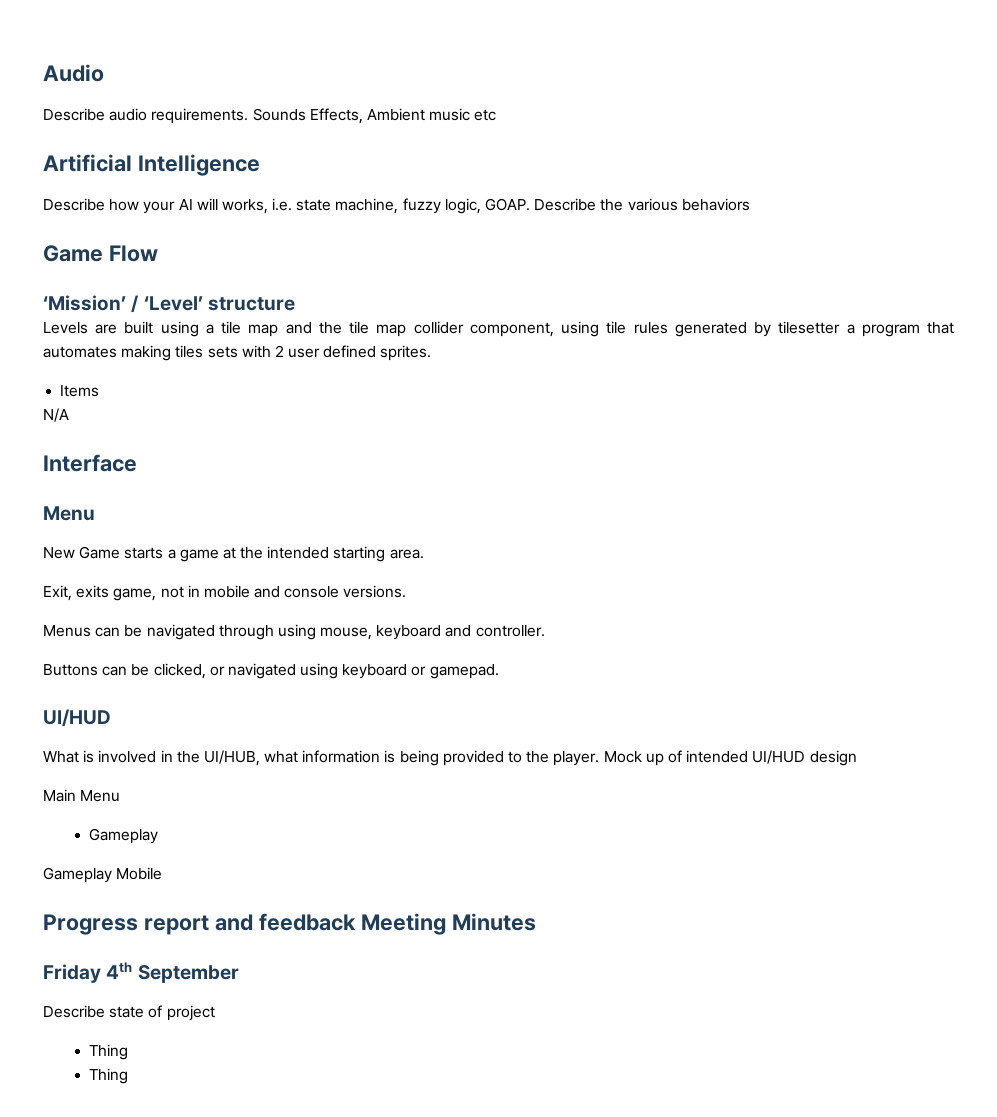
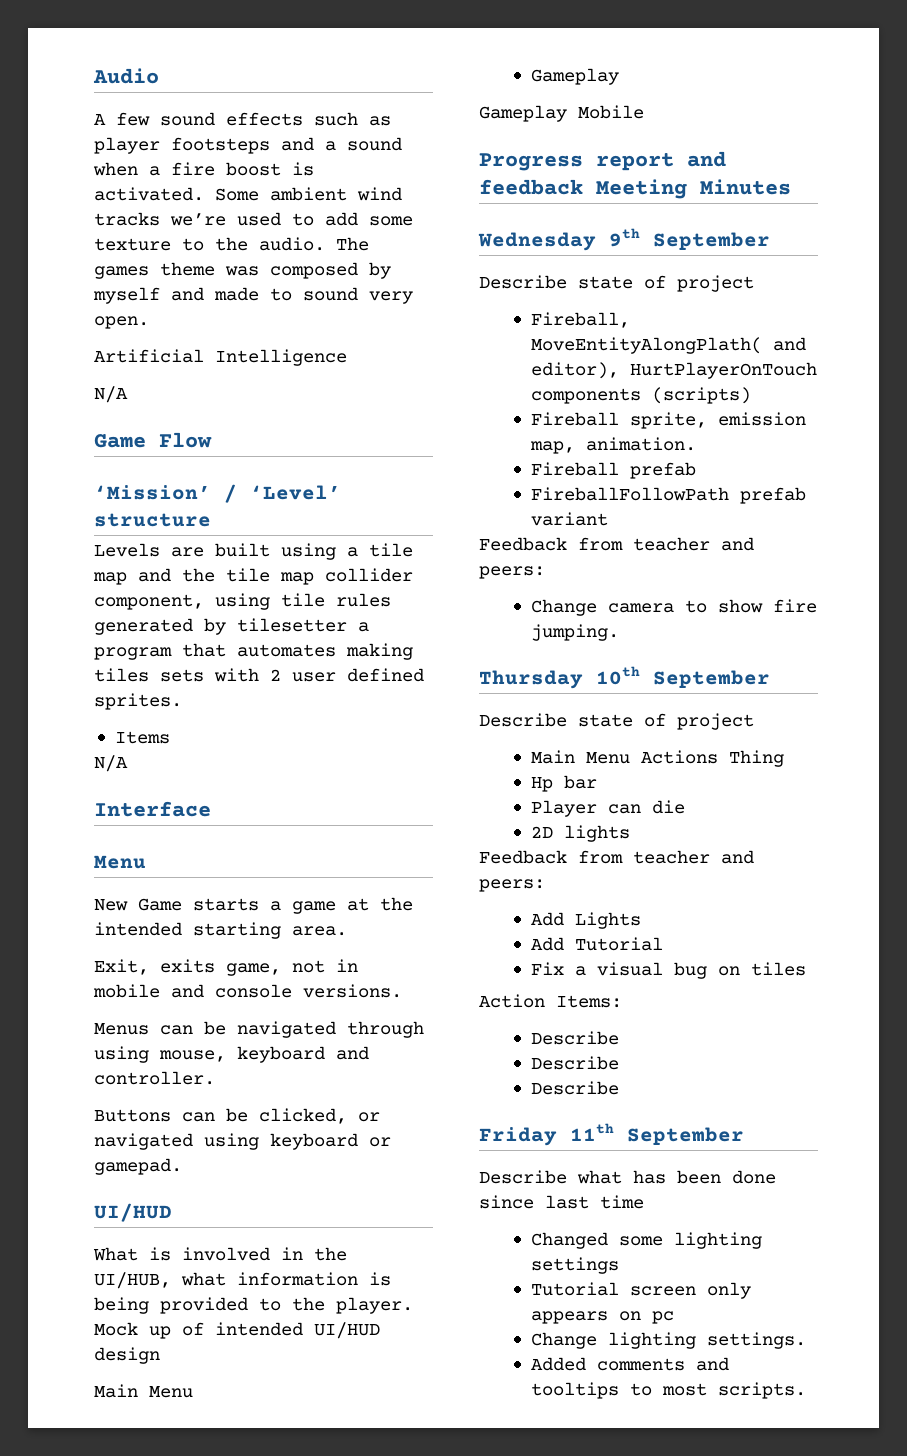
- Describe audio requirements. Sounds Effects, Ambient music etc
+ A few sound effects such as player footsteps and a sound when a fire boost is activated. Some ambient wind tracks we’re used to add some texture to the audio. The games theme was composed by myself and made to sound very open.
  Artificial Intelligence
- Describe how your AI will works, i.e. state machine, fuzzy logic, GOAP. Describe the various behaviors
+ N/A
- Friday 4th September
+ Wednesday 9th September
  Describe state of project
- Thing
- Thing
+ Fireball, MoveEntityAlongPlath( and editor), HurtPlayerOnTouch components (scripts)
+ Fireball sprite, emission map, animation.
+ Fireball prefab
+ FireballFollowPath prefab variant
+ Feedback from teacher and peers:
+ Change camera to show fire jumping.
+ Thursday 10th September
+ Describe state of project
+ Main Menu Actions Thing
+ Hp bar
+ Player can die
+ 2D lights
+ Feedback from teacher and peers:
+ Add Lights
+ Add Tutorial
+ Fix a visual bug on tiles
+ Action Items:
+ Describe
+ Describe
+ Describe
+ Friday 11th September
+ Describe what has been done since last time
+ Changed some lighting settings
+ Tutorial screen only appears on pc
+ Change lighting settings.
+ Added comments and tooltips to most scripts.

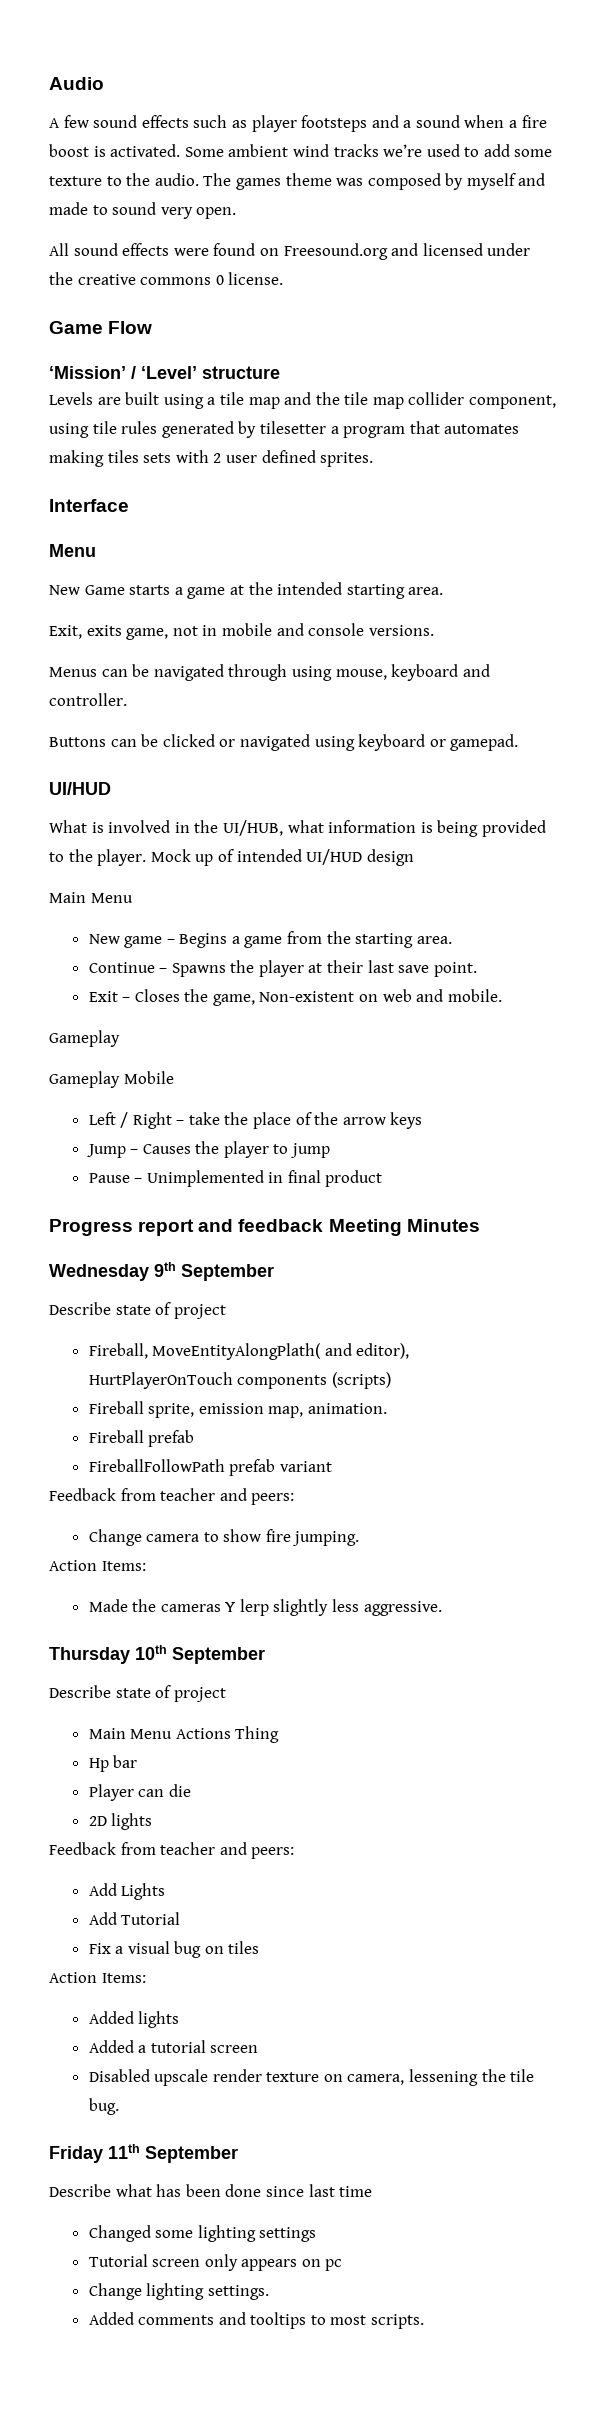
- Artificial Intelligence
- N/A
+ All sound effects were found on Freesound.org and licensed under the creative commons 0 license.
- Items
- N/A
- Buttons can be clicked, or navigated using keyboard or gamepad.
+ Buttons can be clicked or navigated using keyboard or gamepad.
  Mock up of intended UI/HUD design
  Main Menu
+ New game – Begins a game from the starting area.
+ Continue – Spawns the player at their last save point.
+ Exit – Closes the game, Non-existent on web and mobile.
  Gameplay
  Gameplay Mobile
+ Left / Right – take the place of the arrow keys
+ Jump – Causes the player to jump
+ Pause – Unimplemented in final product
  Change camera to show fire jumping.
+ Action Items:
+ Made the cameras Y lerp slightly less aggressive.
  Fix a visual bug on tiles
  Action Items:
- Describe
- Describe
- Describe
+ Added lights
+ Added a tutorial screen
+ Disabled upscale render texture on camera, lessening the tile bug.

